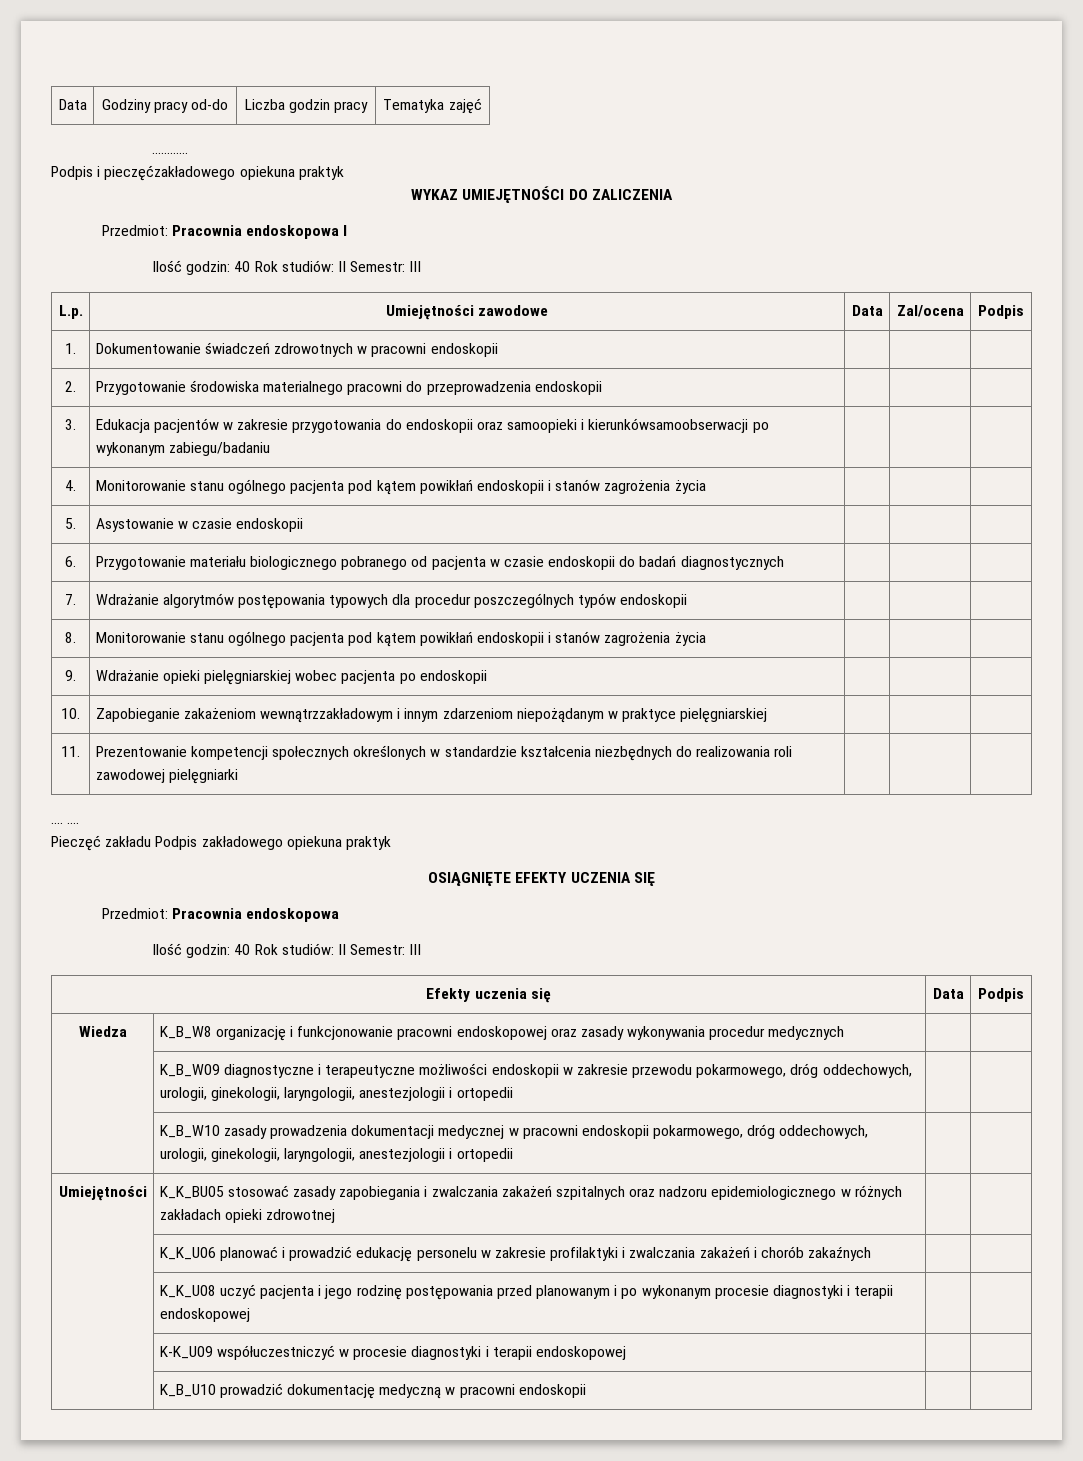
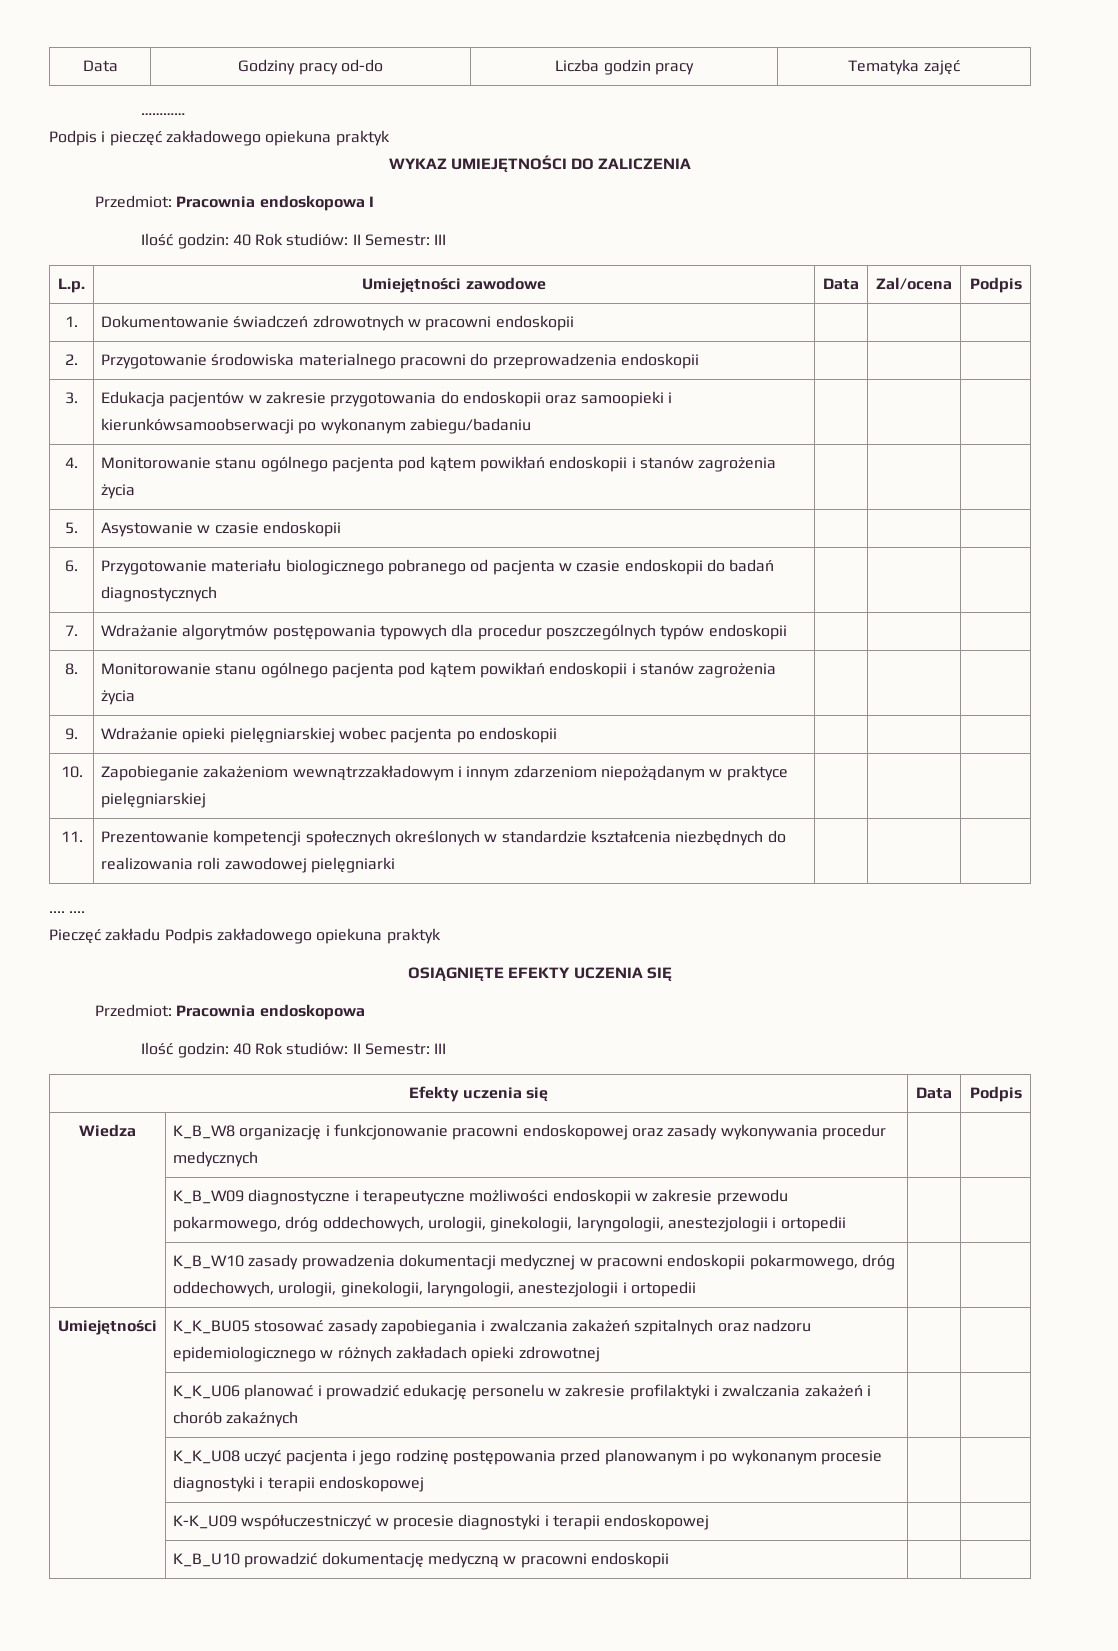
- Podpis i pieczęćzakładowego opiekuna praktyk
+ Podpis i pieczęć zakładowego opiekuna praktyk

